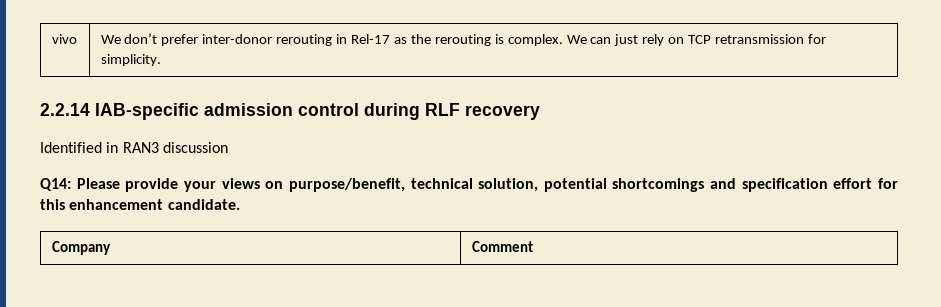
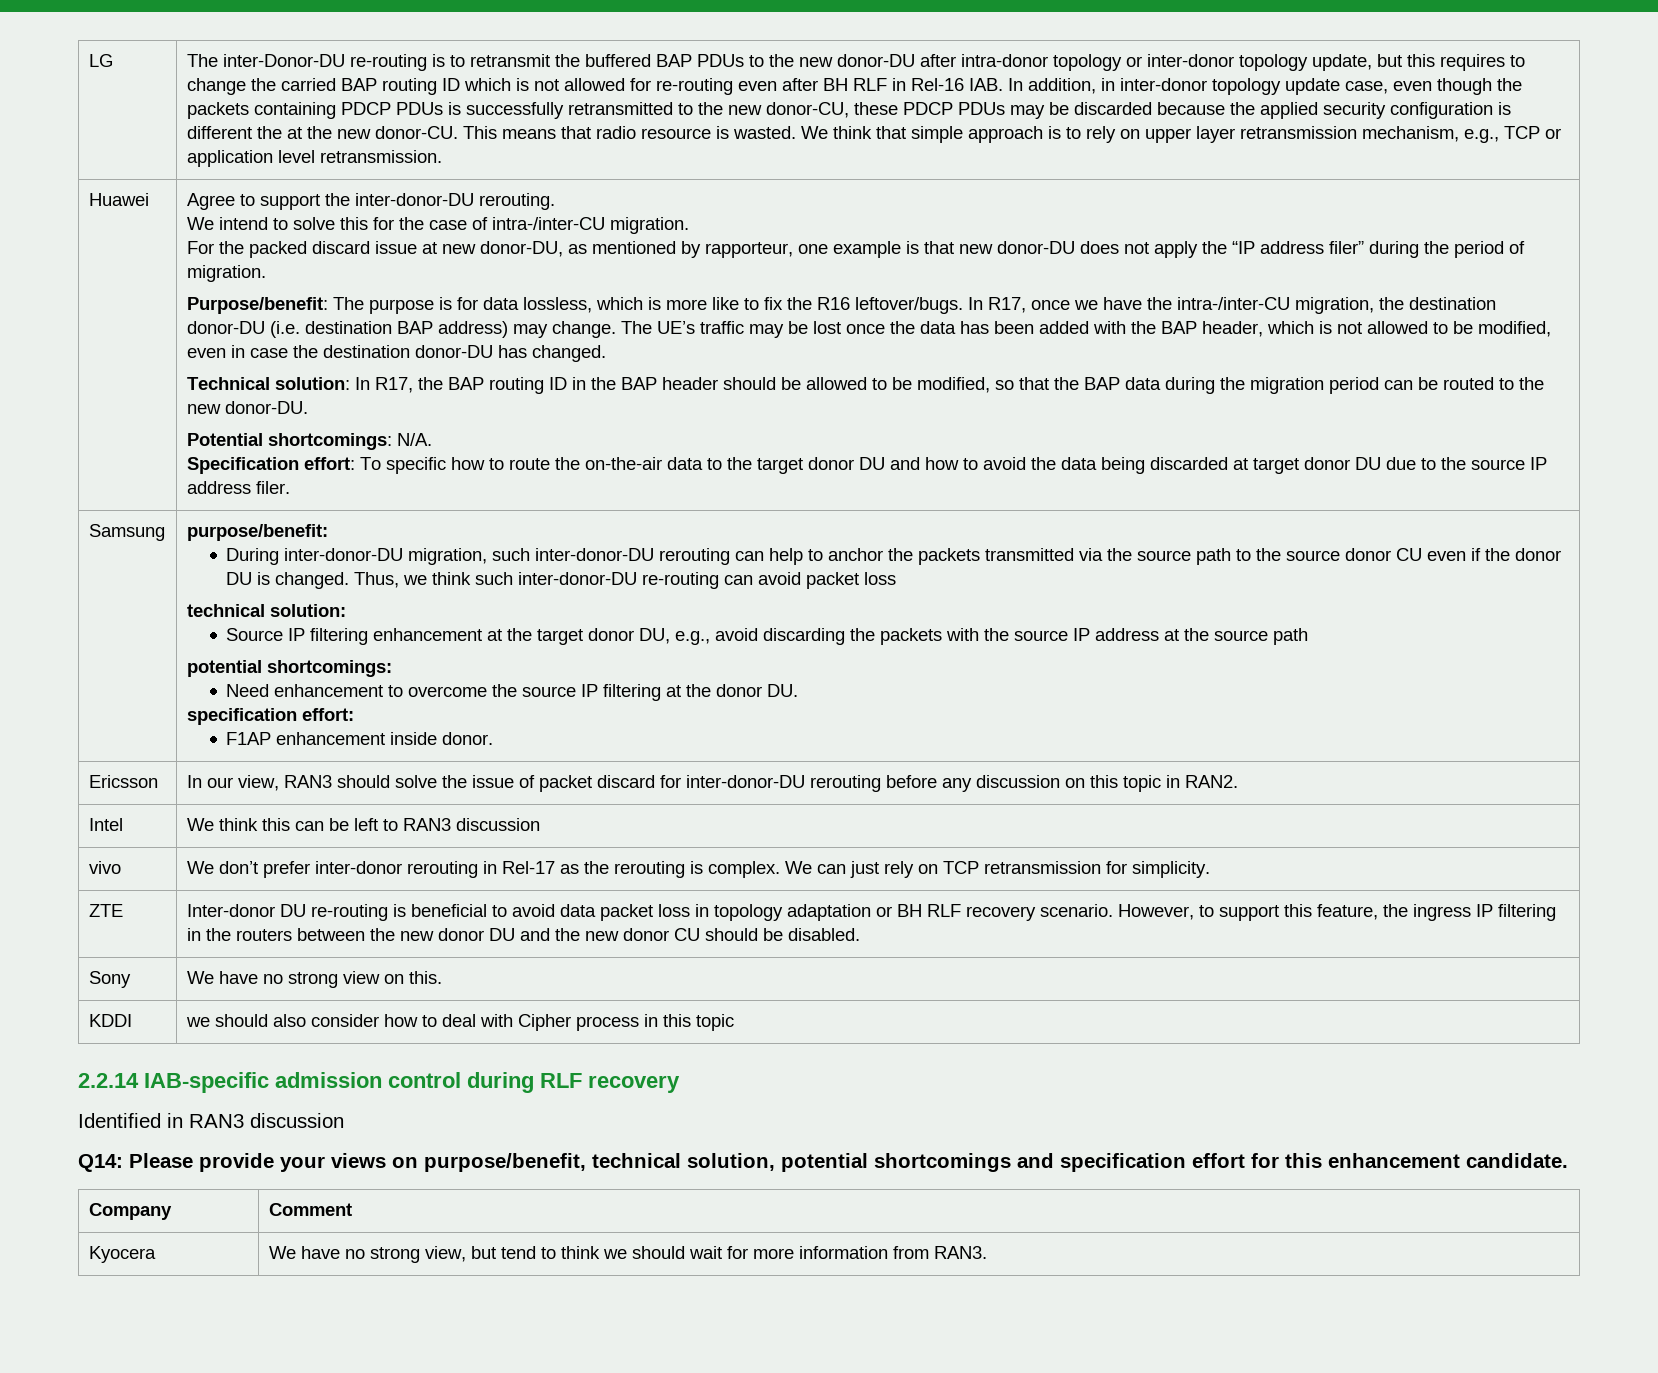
+ LG | The inter-Donor-DU re-routing is to retransmit the buffered BAP PDUs to the new donor-DU after intra-donor topology or inter-donor topology update, but this requires to change the carried BAP routing ID which is not allowed for re-routing even after BH RLF in Rel-16 IAB. In addition, in inter-donor topology update case, even though the packets containing PDCP PDUs is successfully retransmitted to the new donor-CU, these PDCP PDUs may be discarded because the applied security configuration is different the at the new donor-CU. This means that radio resource is wasted. We think that simple approach is to rely on upper layer retransmission mechanism, e.g., TCP or application level retransmission.
+ Huawei | Agree to support the inter-donor-DU rerouting.
+ We intend to solve this for the case of intra-/inter-CU migration.
+ For the packed discard issue at new donor-DU, as mentioned by rapporteur, one example is that new donor-DU does not apply the “IP address filer” during the period of migration.
+ Purpose/benefit: The purpose is for data lossless, which is more like to fix the R16 leftover/bugs. In R17, once we have the intra-/inter-CU migration, the destination donor-DU (i.e. destination BAP address) may change. The UE’s traffic may be lost once the data has been added with the BAP header, which is not allowed to be modified, even in case the destination donor-DU has changed.
+ Technical solution: In R17, the BAP routing ID in the BAP header should be allowed to be modified, so that the BAP data during the migration period can be routed to the new donor-DU.
+ Potential shortcomings: N/A.
+ Specification effort: To specific how to route the on-the-air data to the target donor DU and how to avoid the data being discarded at target donor DU due to the source IP address filer.
+ Samsung | purpose/benefit:
+ During inter-donor-DU migration, such inter-donor-DU rerouting can help to anchor the packets transmitted via the source path to the source donor CU even if the donor DU is changed. Thus, we think such inter-donor-DU re-routing can avoid packet loss
+ technical solution:
+ Source IP filtering enhancement at the target donor DU, e.g., avoid discarding the packets with the source IP address at the source path
+ potential shortcomings:
+ Need enhancement to overcome the source IP filtering at the donor DU.
+ specification effort:
+ F1AP enhancement inside donor.
+ Ericsson | In our view, RAN3 should solve the issue of packet discard for inter-donor-DU rerouting before any discussion on this topic in RAN2.
+ Intel | We think this can be left to RAN3 discussion
+ ZTE | Inter-donor DU re-routing is beneficial to avoid data packet loss in topology adaptation or BH RLF recovery scenario. However, to support this feature, the ingress IP filtering in the routers between the new donor DU and the new donor CU should be disabled.
+ Sony | We have no strong view on this.
+ KDDI | we should also consider how to deal with Cipher process in this topic
+ Kyocera | We have no strong view, but tend to think we should wait for more information from RAN3.

